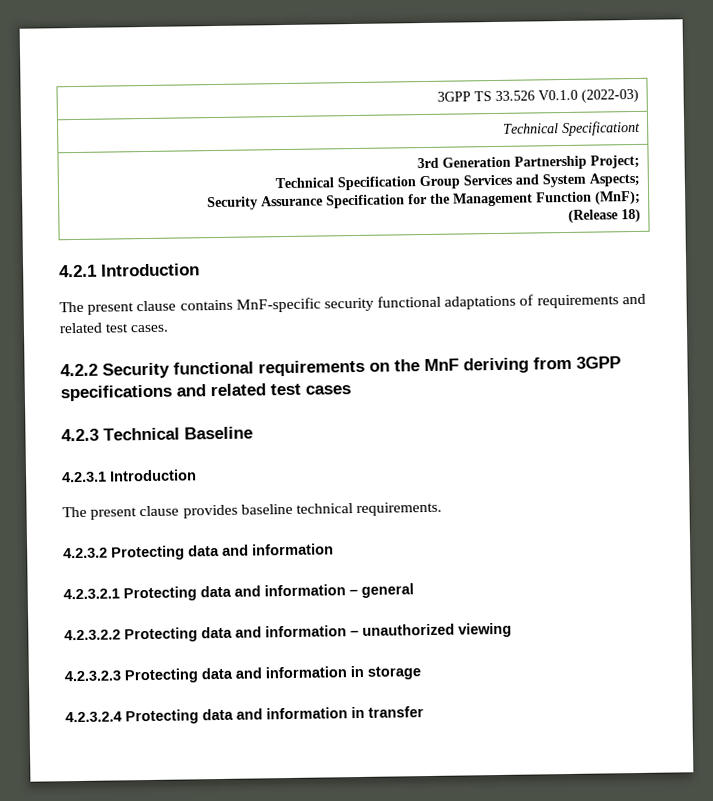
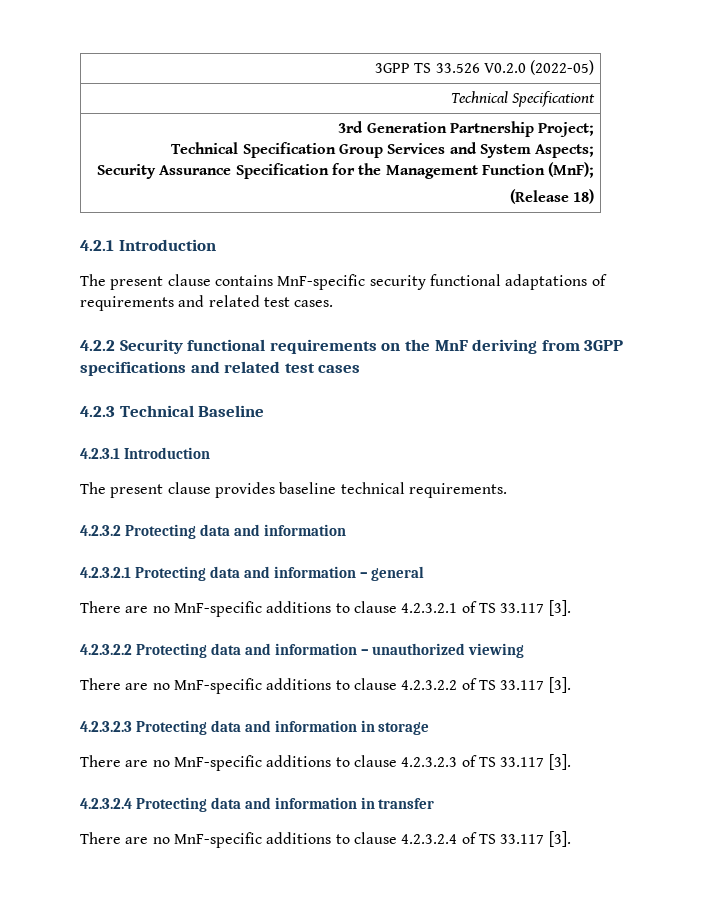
- 3GPP TS 33.526 V0.1.0 (2022-03)
+ 3GPP TS 33.526 V0.2.0 (2022-05)
+ There are no MnF-specific additions to clause 4.2.3.2.1 of TS 33.117 [3].
+ There are no MnF-specific additions to clause 4.2.3.2.2 of TS 33.117 [3].
+ There are no MnF-specific additions to clause 4.2.3.2.3 of TS 33.117 [3].
+ There are no MnF-specific additions to clause 4.2.3.2.4 of TS 33.117 [3].

